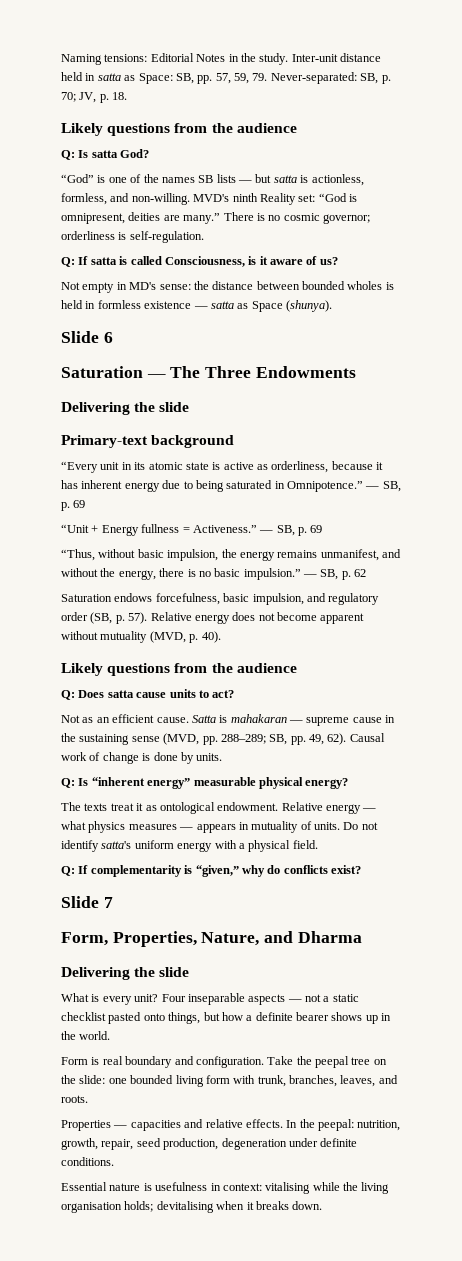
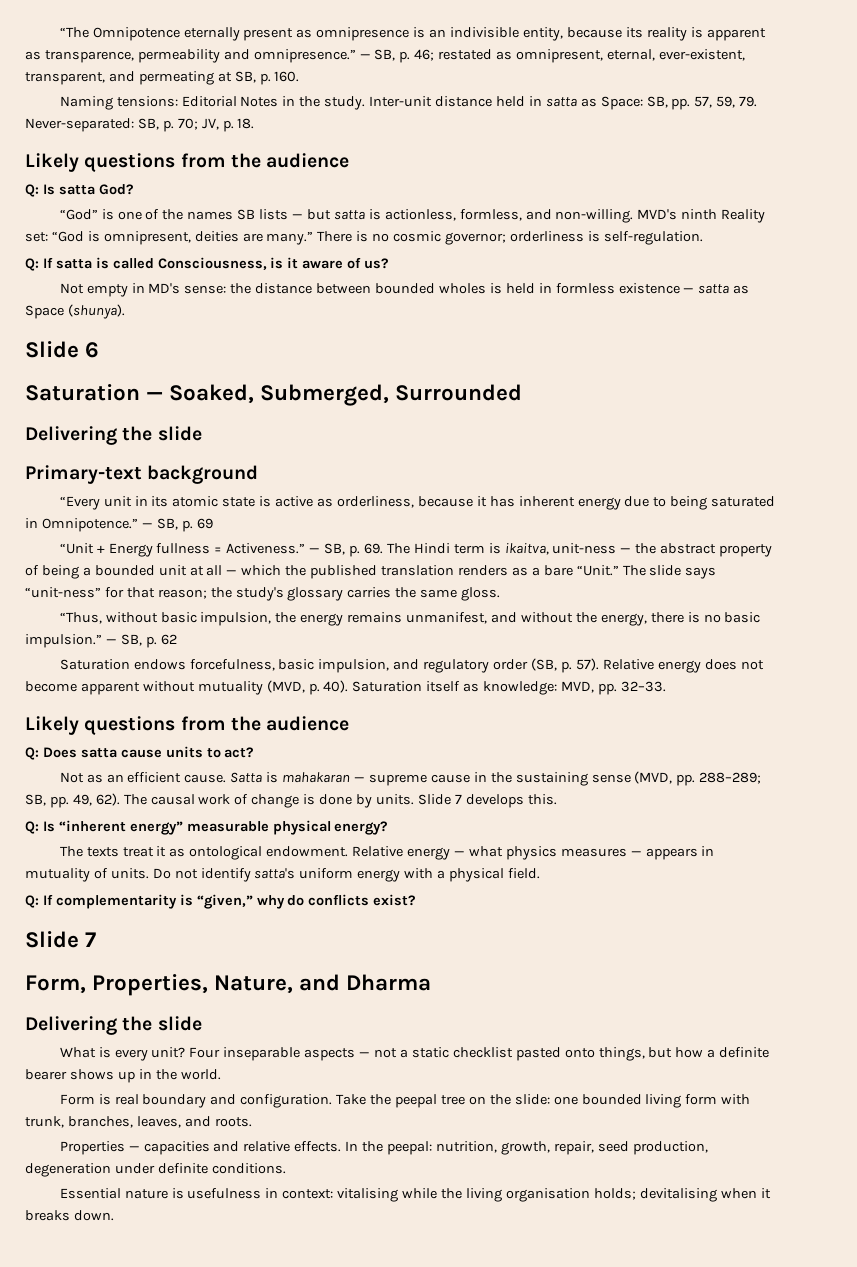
+ “The Omnipotence eternally present as omnipresence is an indivisible entity, because its reality is apparent as transparence, permeability and omnipresence.” — SB, p. 46; restated as omnipresent, eternal, ever-existent, transparent, and permeating at SB, p. 160.
- Saturation — The Three Endowments
+ Saturation — Soaked, Submerged, Surrounded
- “Unit + Energy fullness = Activeness.” — SB, p. 69
+ “Unit + Energy fullness = Activeness.” — SB, p. 69. The Hindi term is ikaitva, unit-ness — the abstract property of being a bounded unit at all — which the published translation renders as a bare “Unit.” The slide says “unit-ness” for that reason; the study's glossary carries the same gloss.
+ Saturation itself as knowledge: MVD, pp. 32–33.
- Causal work of change is done by units.
+ The causal work of change is done by units. Slide 7 develops this.

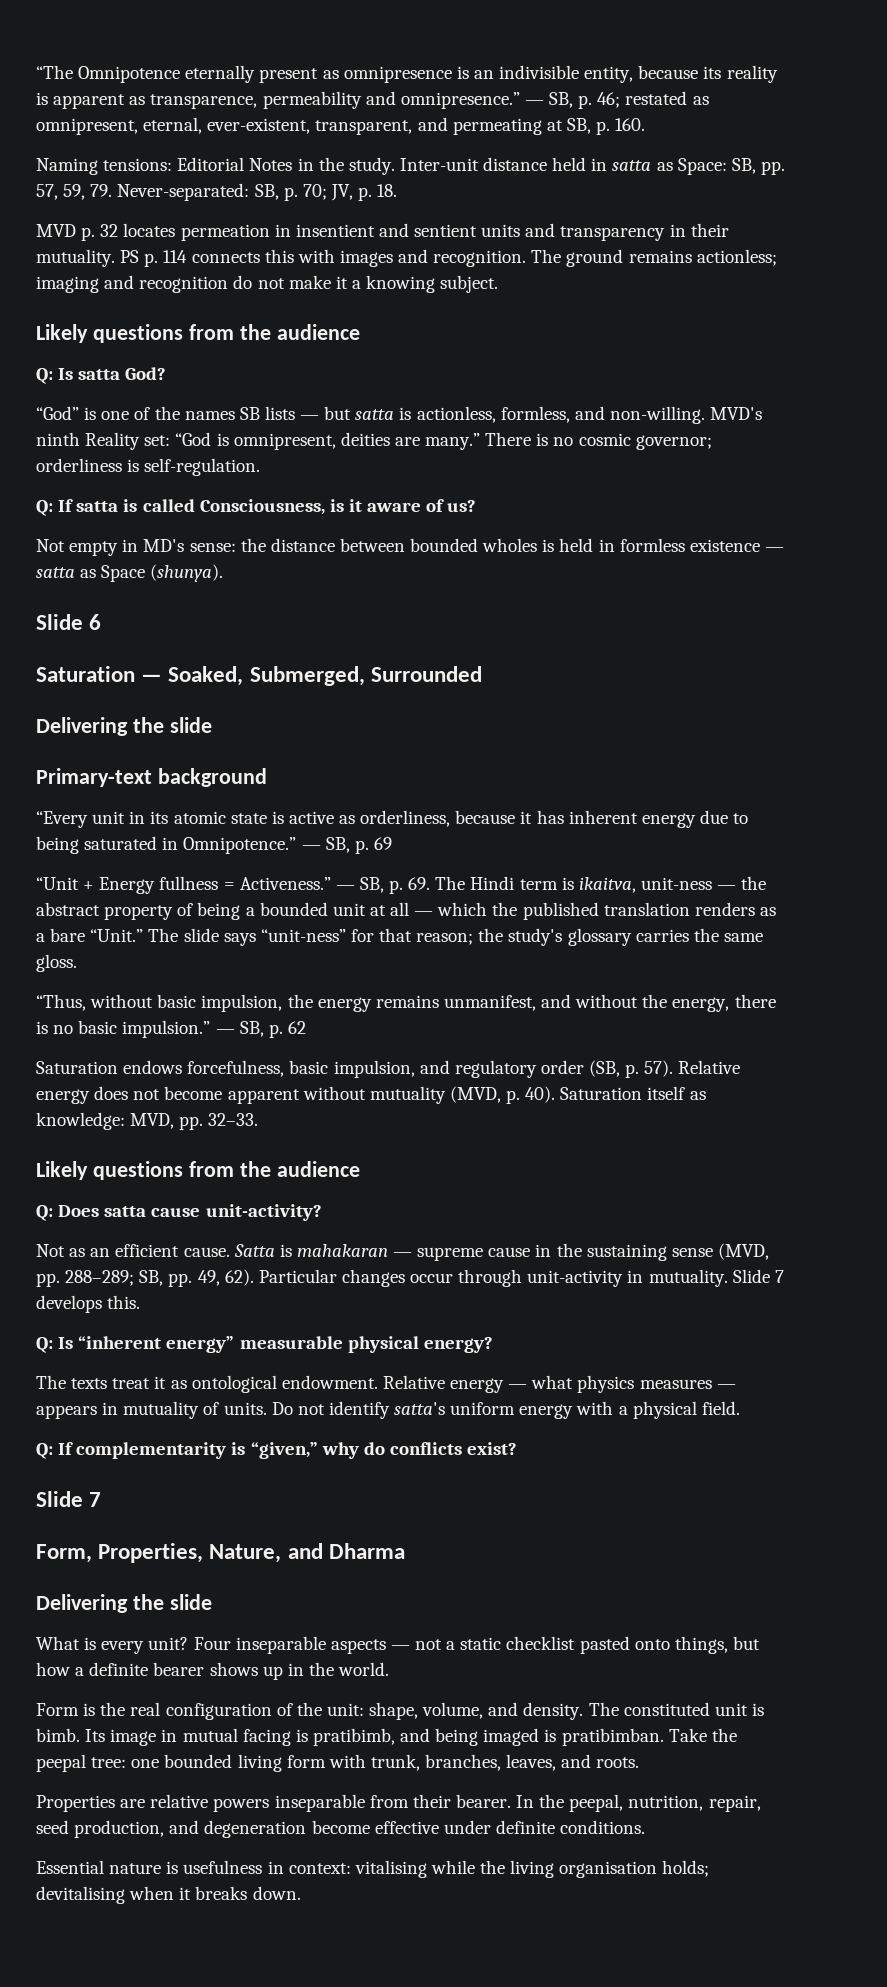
+ MVD p. 32 locates permeation in insentient and sentient units and transparency in their mutuality. PS p. 114 connects this with images and recognition. The ground remains actionless; imaging and recognition do not make it a knowing subject.
- Q: Does satta cause units to act?
+ Q: Does satta cause unit-activity?
- The causal work of change is done by units.
+ Particular changes occur through unit-activity in mutuality.
- Form is real boundary and configuration. Take the peepal tree on the slide: one bounded living form with trunk, branches, leaves, and roots.
+ Form is the real configuration of the unit: shape, volume, and density. The constituted unit is bimb. Its image in mutual facing is pratibimb, and being imaged is pratibimban. Take the peepal tree: one bounded living form with trunk, branches, leaves, and roots.
- Properties — capacities and relative effects. In the peepal: nutrition, growth, repair, seed production, degeneration under definite conditions.
+ Properties are relative powers inseparable from their bearer. In the peepal, nutrition, repair, seed production, and degeneration become effective under definite conditions.

